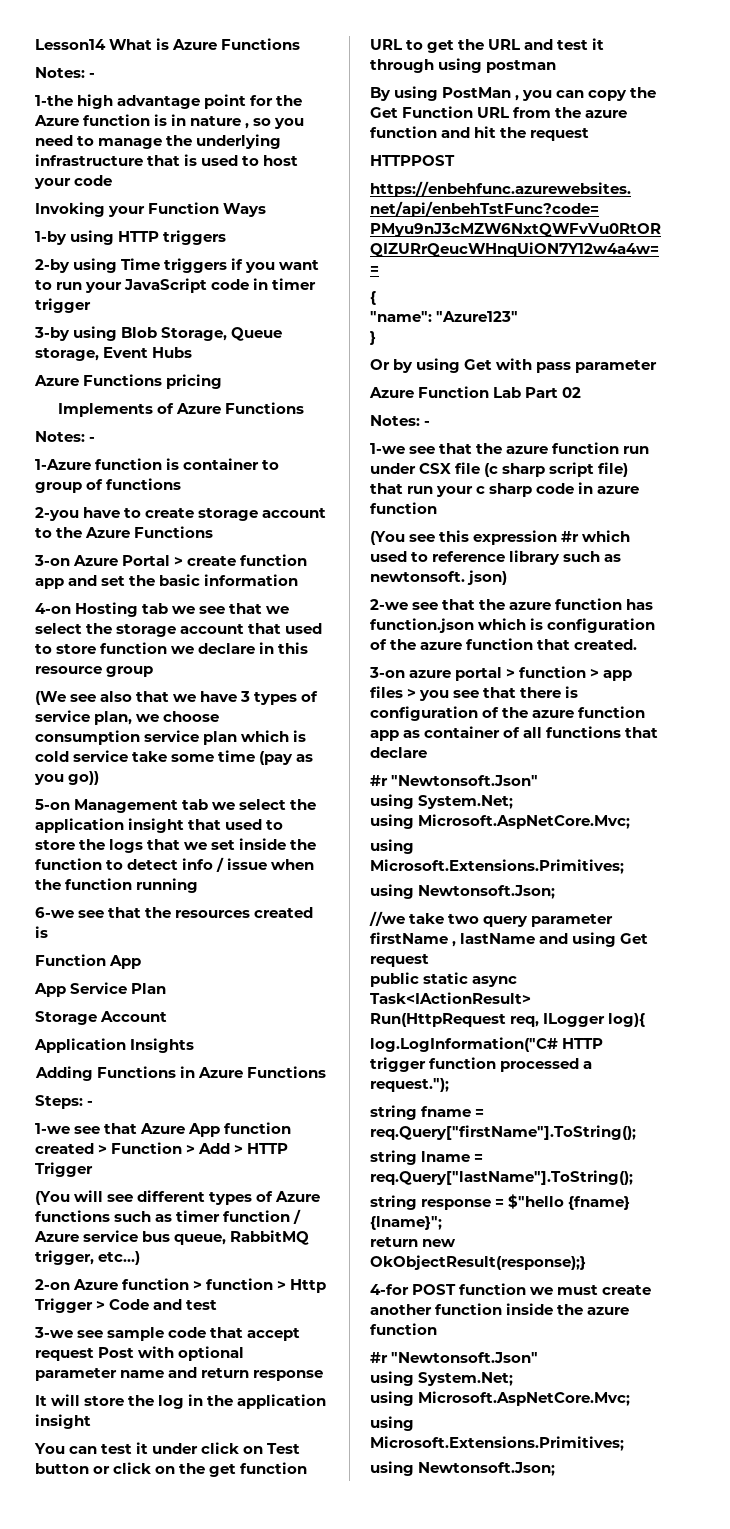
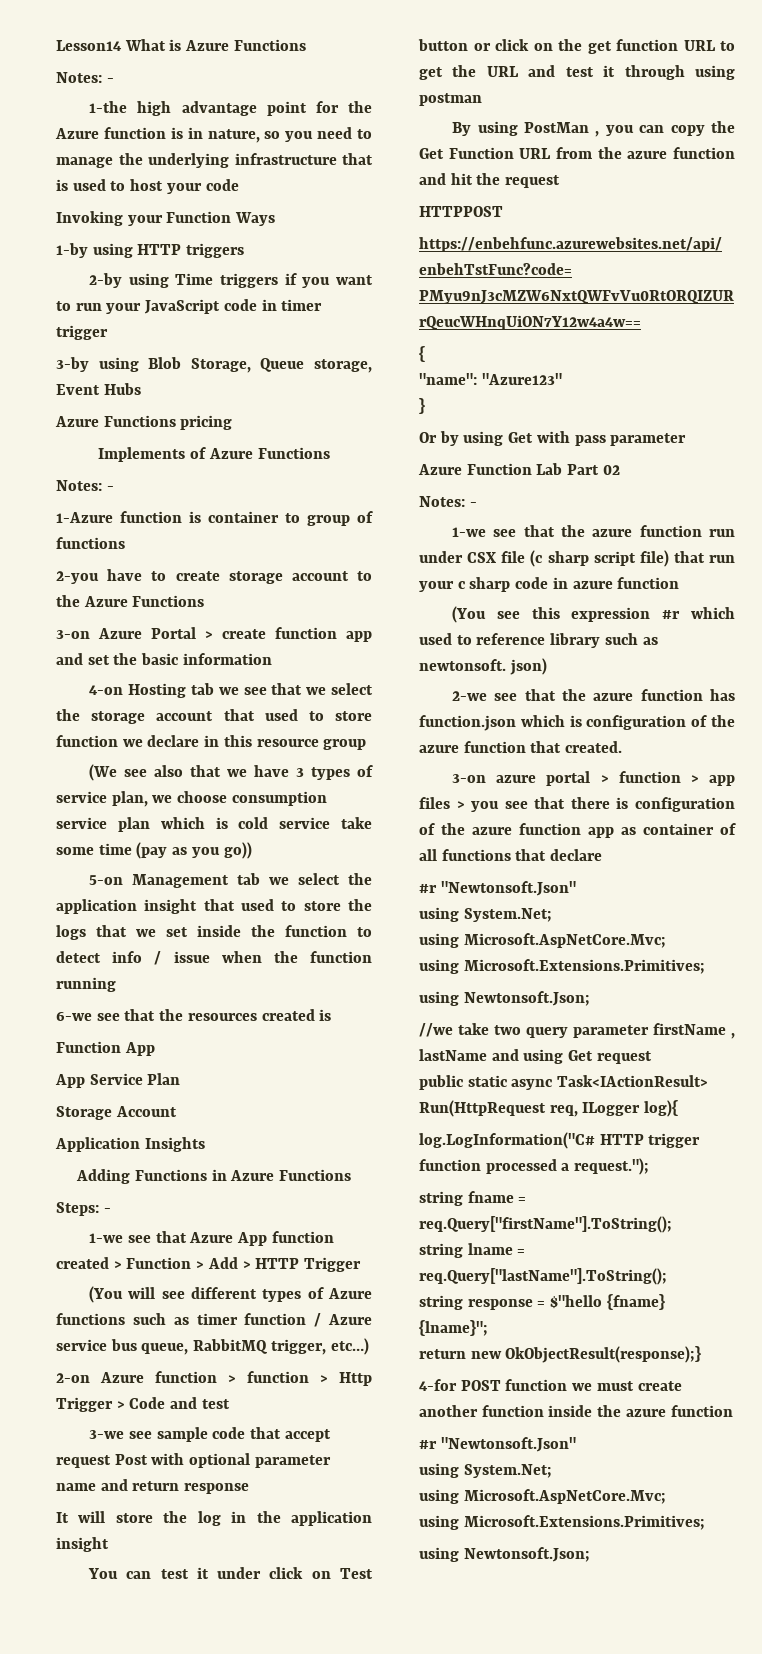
- 1-the high advantage point for the Azure function is in nature , so you need to manage the underlying infrastructure that is used to host your code
+ 1-the high advantage point for the Azure function is in nature, so you need to manage the underlying infrastructure that is used to host your code

